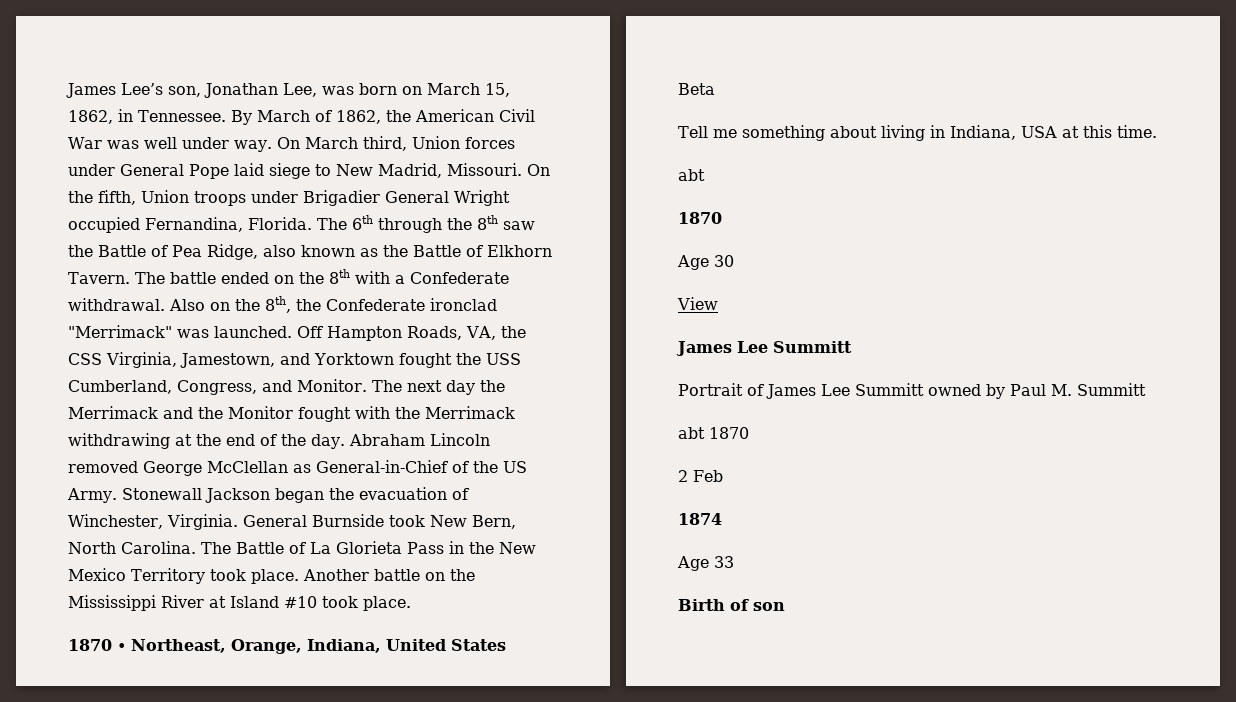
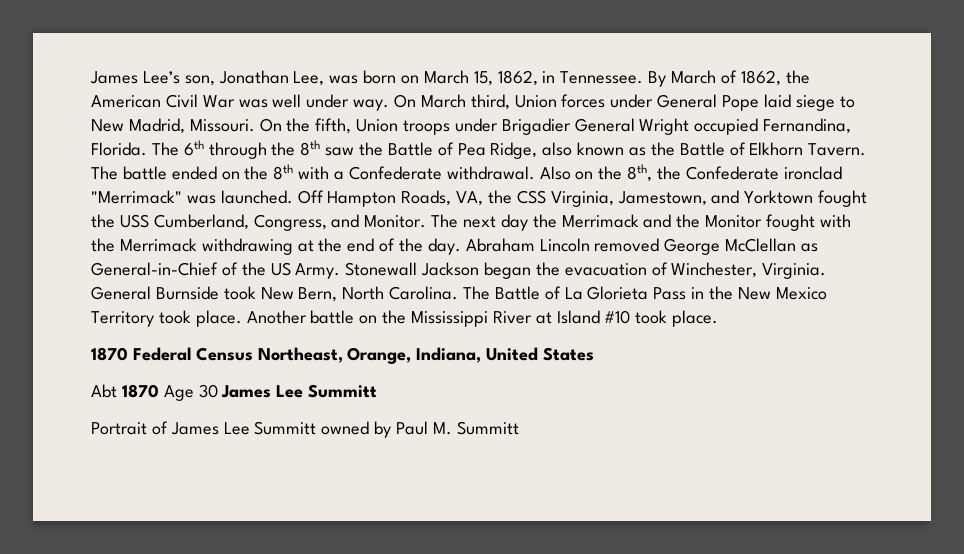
- 1870 • Northeast, Orange, Indiana, United States
+ 1870 Federal Census Northeast, Orange, Indiana, United States
- Beta
- Tell me something about living in Indiana, USA at this time.
- abt
- 1870
- Age 30
- View
- James Lee Summitt
+ Abt 1870 Age 30 James Lee Summitt
- abt 1870
- 2 Feb
- 1874
- Age 33
- Birth of son

